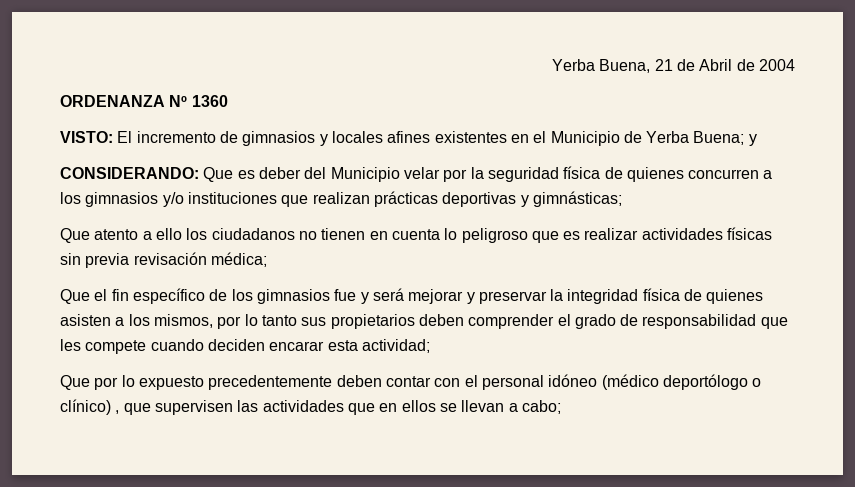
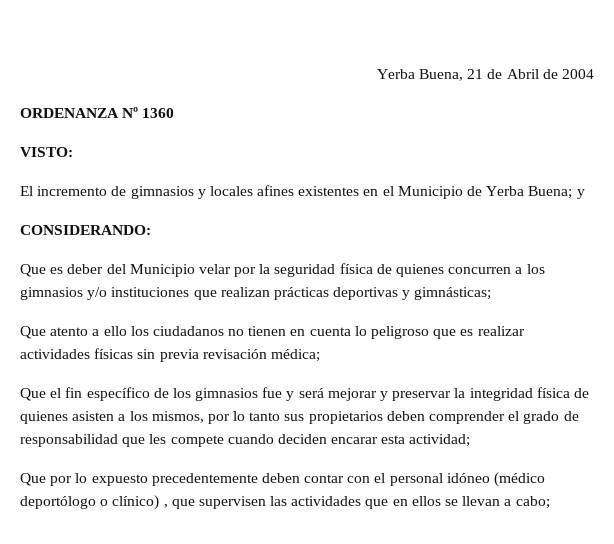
- VISTO: El incremento de gimnasios y locales afines existentes en el Municipio de Yerba Buena; y
+ VISTO:
+ El incremento de gimnasios y locales afines existentes en el Municipio de Yerba Buena; y
- CONSIDERANDO: Que es deber del Municipio velar por la seguridad física de quienes concurren a los gimnasios y/o instituciones que realizan prácticas deportivas y gimnásticas;
+ CONSIDERANDO:
+ Que es deber del Municipio velar por la seguridad física de quienes concurren a los gimnasios y/o instituciones que realizan prácticas deportivas y gimnásticas;

